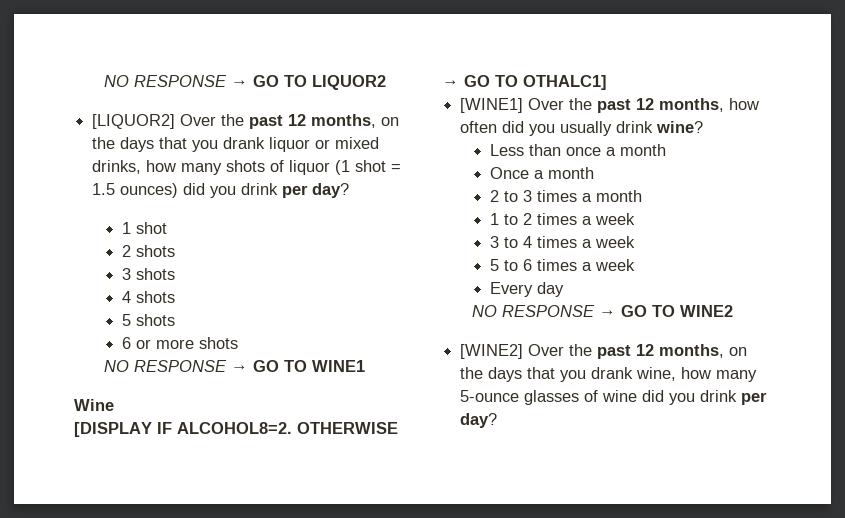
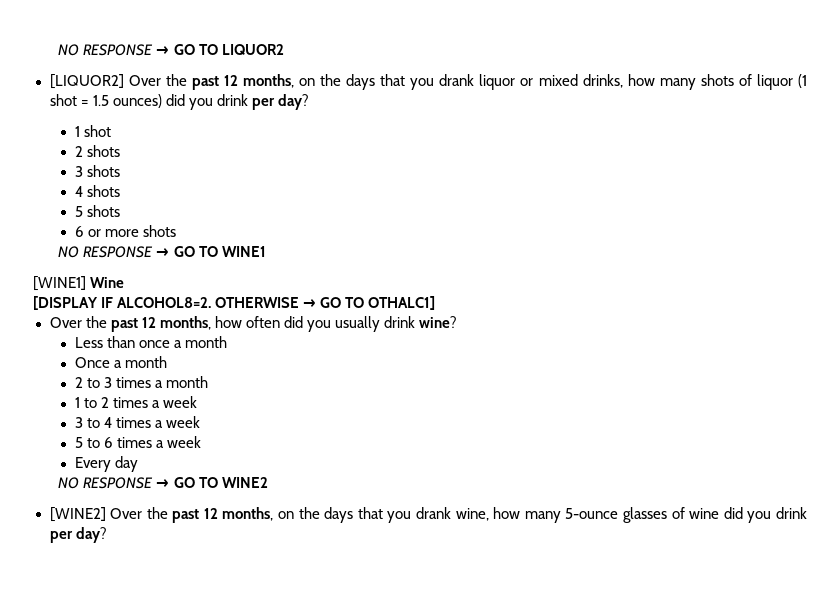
- Wine
+ [WINE1] Wine
- [WINE1] Over the past 12 months, how often did you usually drink wine?
+ Over the past 12 months, how often did you usually drink wine?

